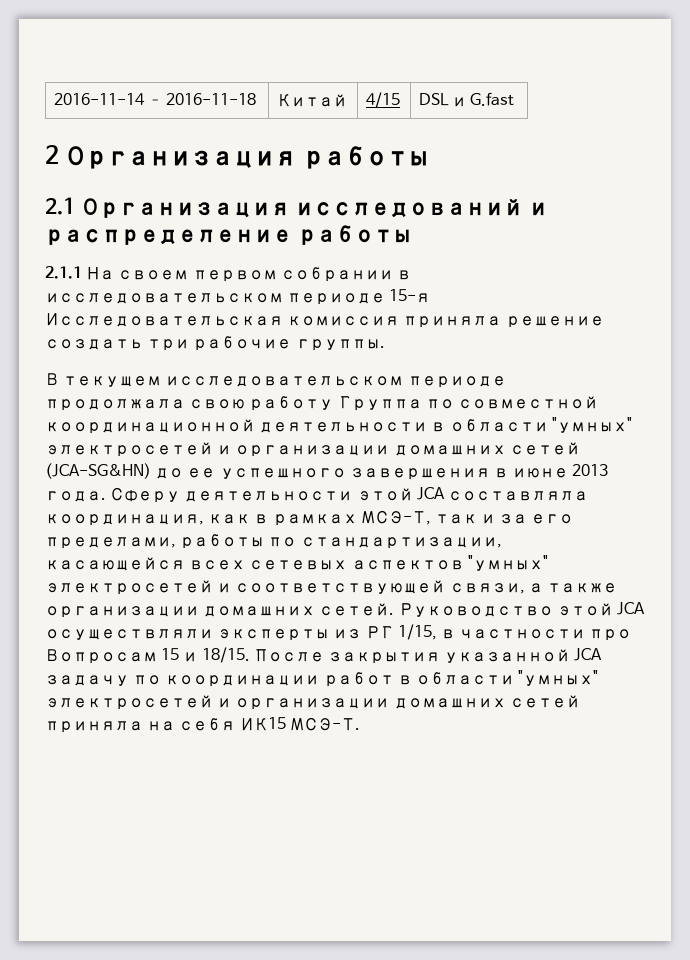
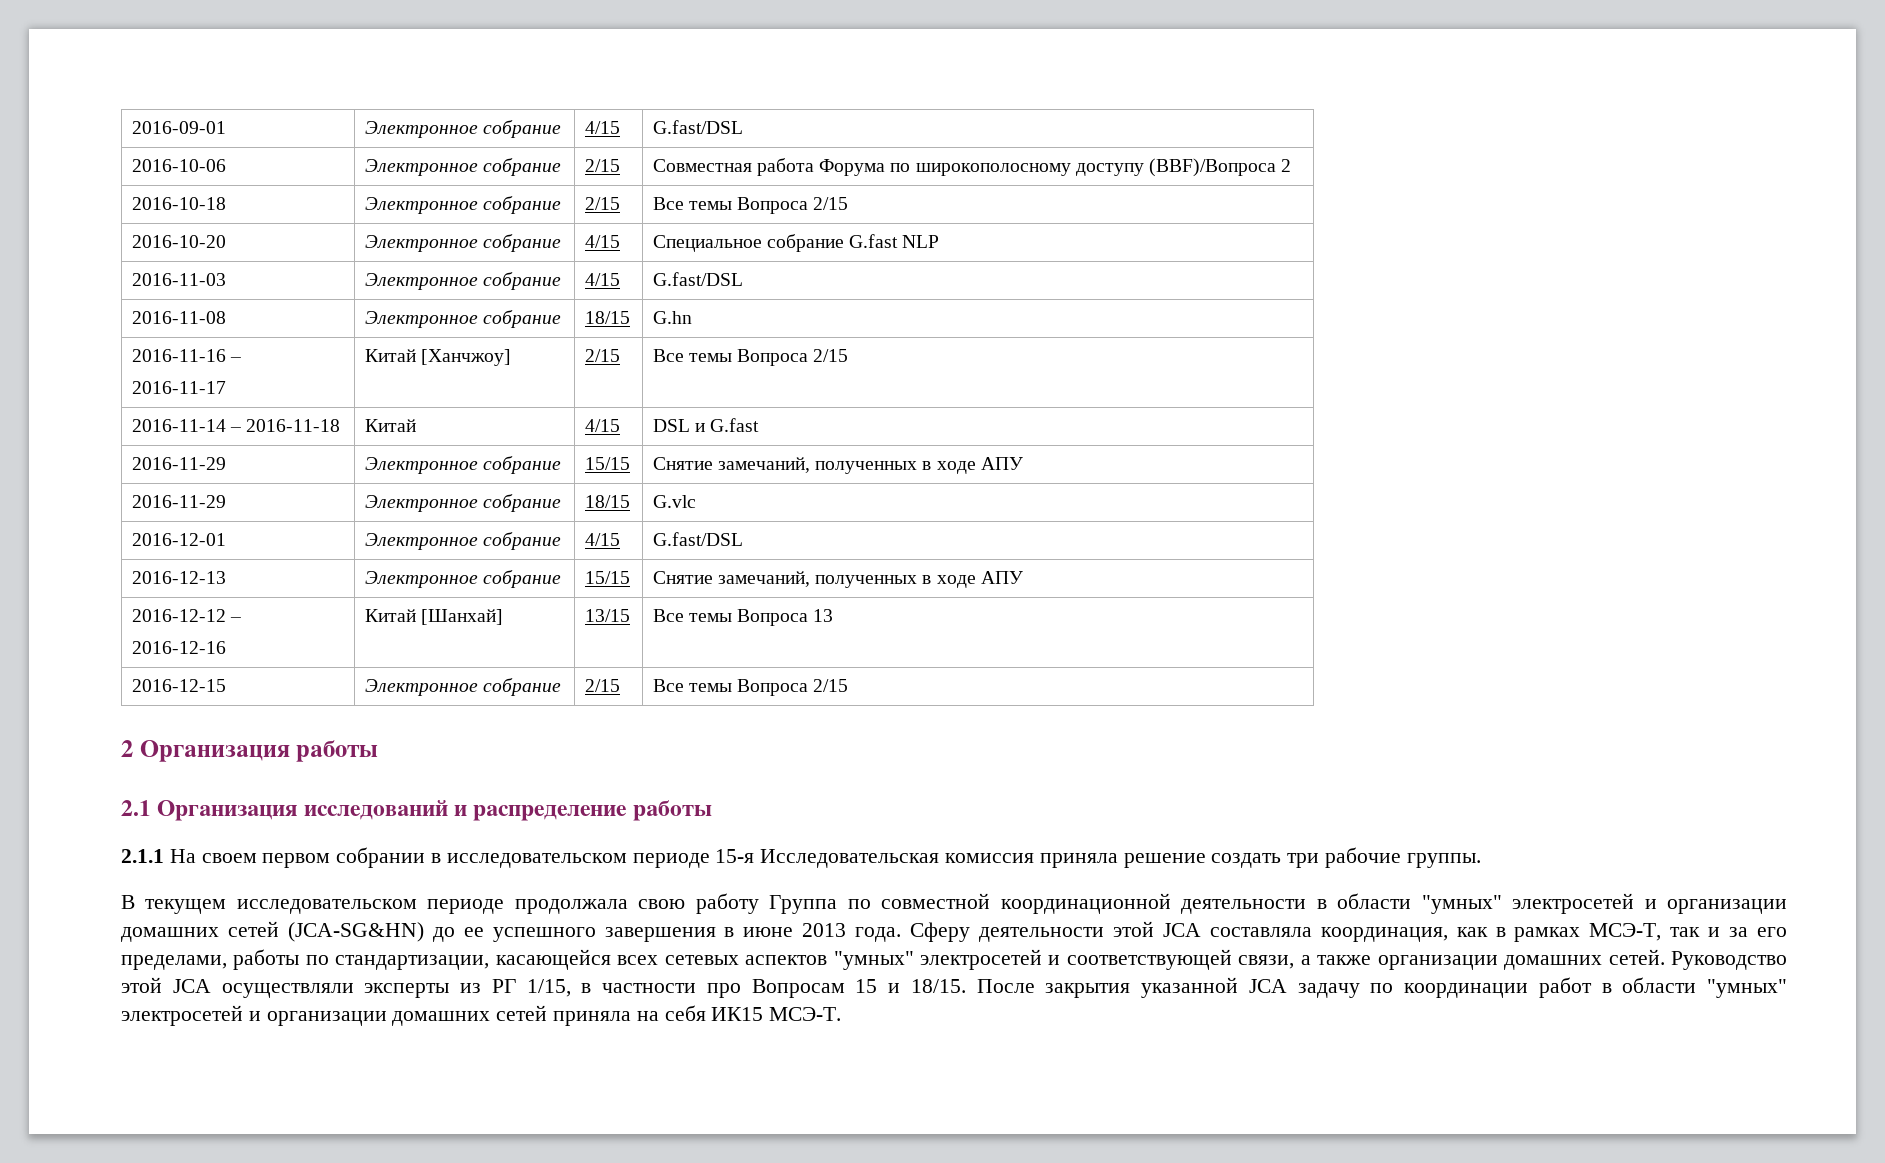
+ 2016-09-01 | Электронное собрание | 4/15 | G.fast/DSL
+ 2016-10-06 | Электронное собрание | 2/15 | Совместная работа Форума по широкополосному доступу (BBF)/Вопроса 2
+ 2016-10-18 | Электронное собрание | 2/15 | Все темы Вопроса 2/15
+ 2016-10-20 | Электронное собрание | 4/15 | Специальное собрание G.fast NLP
+ 2016-11-03 | Электронное собрание | 4/15 | G.fast/DSL
+ 2016-11-08 | Электронное собрание | 18/15 | G.hn
+ 2016-11-16 –
+ 2016-11-17 | Китай [Ханчжоу] | 2/15 | Все темы Вопроса 2/15
+ 2016-11-29 | Электронное собрание | 15/15 | Снятие замечаний, полученных в ходе АПУ
+ 2016-11-29 | Электронное собрание | 18/15 | G.vlc
+ 2016-12-01 | Электронное собрание | 4/15 | G.fast/DSL
+ 2016-12-13 | Электронное собрание | 15/15 | Снятие замечаний, полученных в ходе АПУ
+ 2016-12-12 –
+ 2016-12-16 | Китай [Шанхай] | 13/15 | Все темы Вопроса 13
+ 2016-12-15 | Электронное собрание | 2/15 | Все темы Вопроса 2/15

